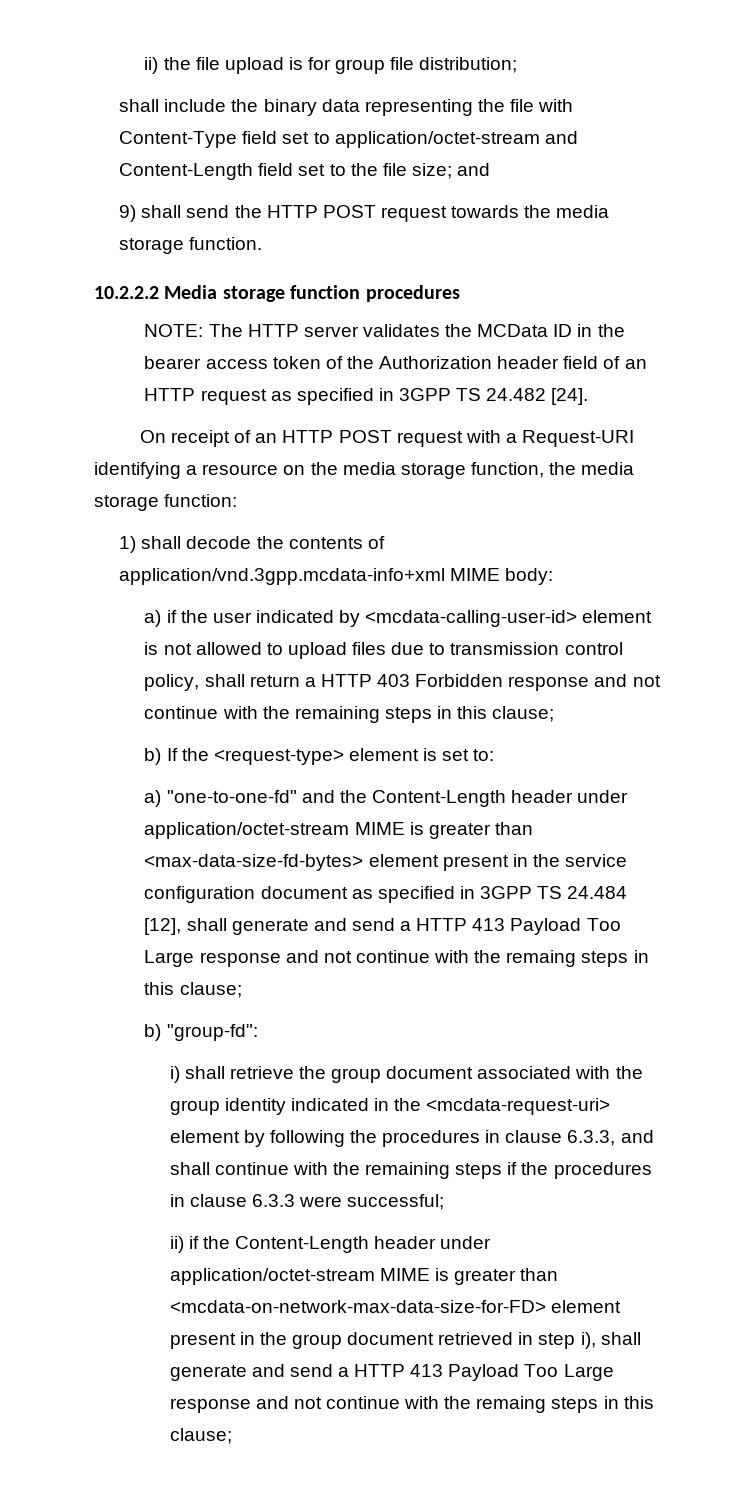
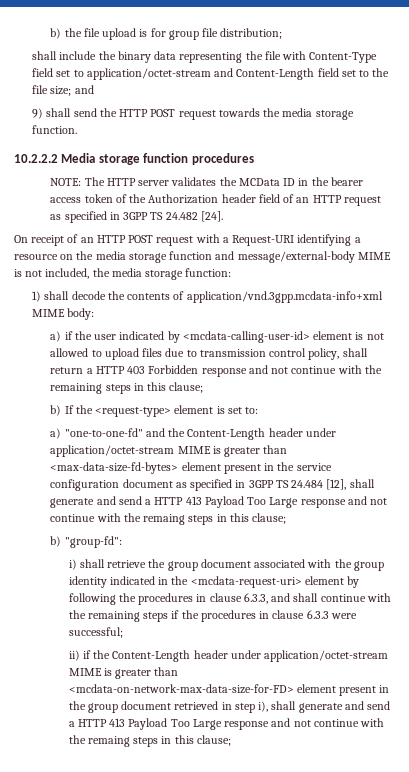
- ii) the file upload is for group file distribution;
+ b) the file upload is for group file distribution;
- On receipt of an HTTP POST request with a Request-URI identifying a resource on the media storage function, the media storage function:
+ On receipt of an HTTP POST request with a Request-URI identifying a resource on the media storage function and message/external-body MIME is not included, the media storage function:

